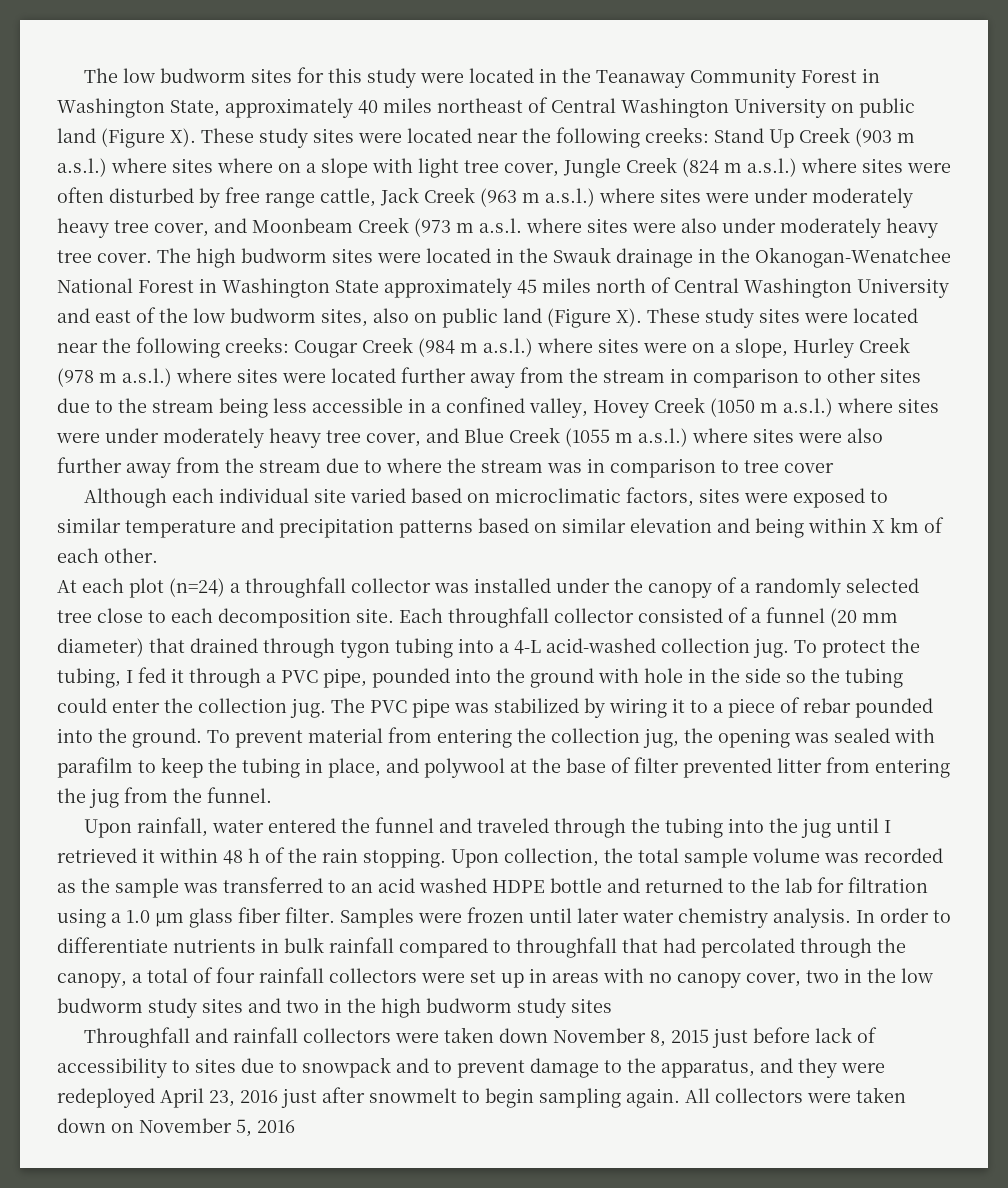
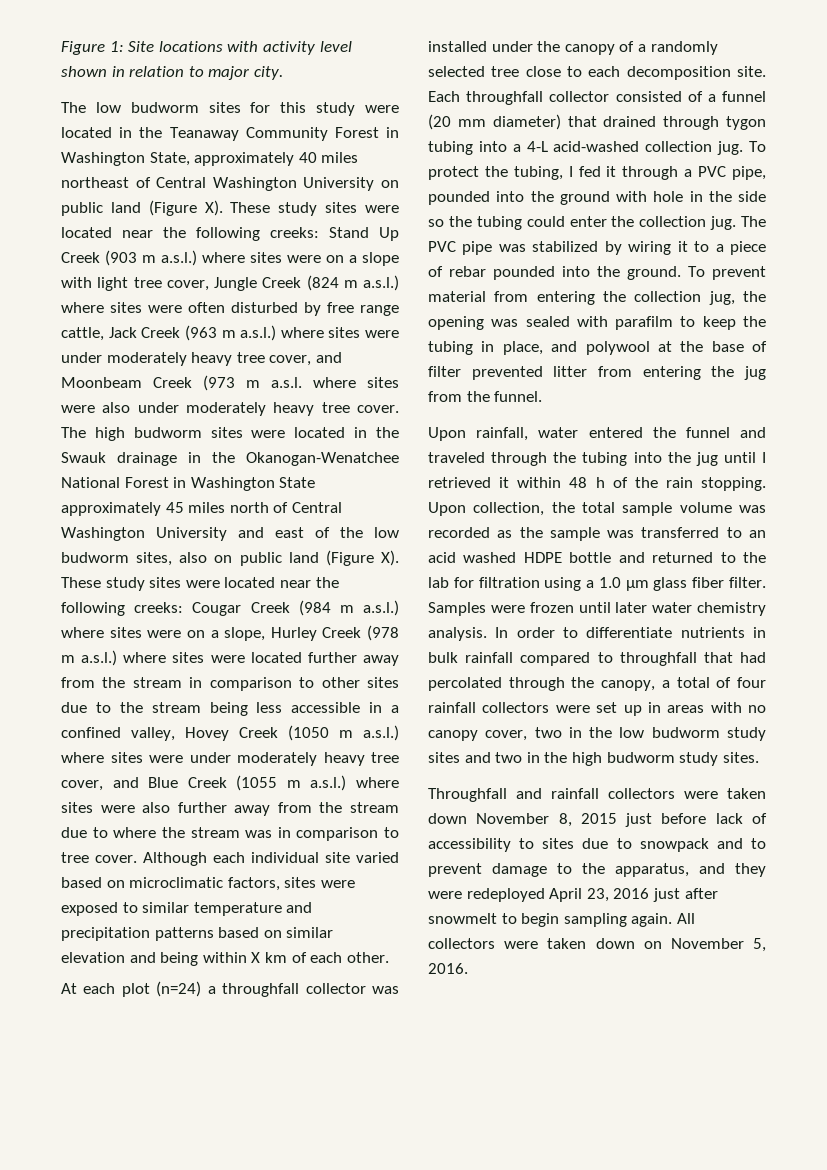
+ Figure 1: Site locations with activity level shown in relation to major city.
- Stand Up Creek (903 m a.s.l.) where sites where on a slope with light tree cover, Jungle Creek (824 m a.s.l.) where sites were often disturbed by free range cattle, Jack Creek (963 m a.s.l.) where sites were under moderately heavy tree cover, and Moonbeam Creek (973 m a.s.l. where sites were also under moderately heavy tree cover.
+ Stand Up Creek (903 m a.s.l.) where sites were on a slope with light tree cover, Jungle Creek (824 m a.s.l.) where sites were often disturbed by free range cattle, Jack Creek (963 m a.s.l.) where sites were under moderately heavy tree cover, and Moonbeam Creek (973 m a.s.l. where sites were also under moderately heavy tree cover.
- Cougar Creek (984 m a.s.l.) where sites were on a slope, Hurley Creek (978 m a.s.l.) where sites were located further away from the stream in comparison to other sites due to the stream being less accessible in a confined valley, Hovey Creek (1050 m a.s.l.) where sites were under moderately heavy tree cover, and Blue Creek (1055 m a.s.l.) where sites were also further away from the stream due to where the stream was in comparison to tree cover
- Although each individual site varied based on microclimatic factors, sites were exposed to similar temperature and precipitation patterns based on similar elevation and being within X km of each other.
+ Cougar Creek (984 m a.s.l.) where sites were on a slope, Hurley Creek (978 m a.s.l.) where sites were located further away from the stream in comparison to other sites due to the stream being less accessible in a confined valley, Hovey Creek (1050 m a.s.l.) where sites were under moderately heavy tree cover, and Blue Creek (1055 m a.s.l.) where sites were also further away from the stream due to where the stream was in comparison to tree cover. Although each individual site varied based on microclimatic factors, sites were exposed to similar temperature and precipitation patterns based on similar elevation and being within X km of each other.
- In order to differentiate nutrients in bulk rainfall compared to throughfall that had percolated through the canopy, a total of four rainfall collectors were set up in areas with no canopy cover, two in the low budworm study sites and two in the high budworm study sites
+ In order to differentiate nutrients in bulk rainfall compared to throughfall that had percolated through the canopy, a total of four rainfall collectors were set up in areas with no canopy cover, two in the low budworm study sites and two in the high budworm study sites.
- All collectors were taken down on November 5, 2016
+ All collectors were taken down on November 5, 2016.

